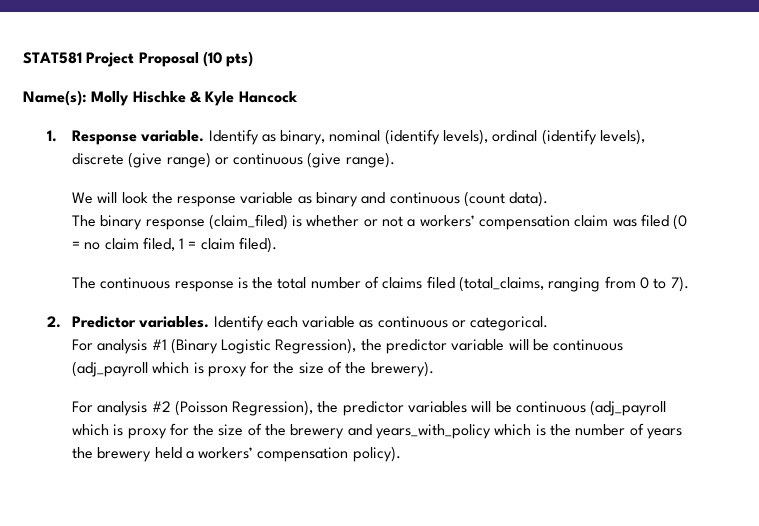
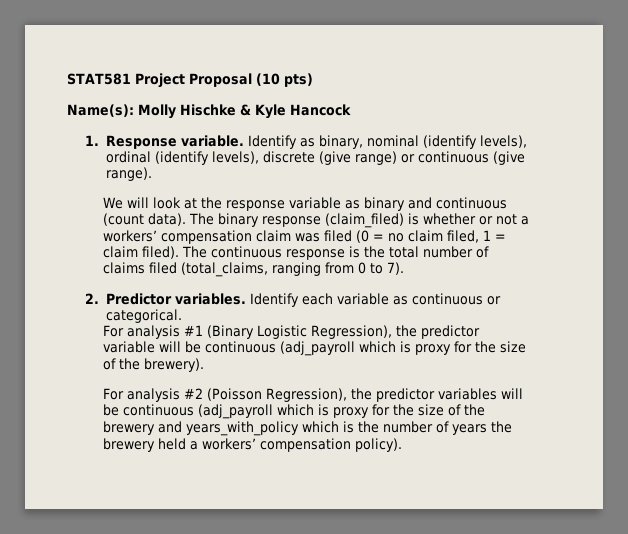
- We will look the response variable as binary and continuous (count data).
- The binary response (claim_filed) is whether or not a workers’ compensation claim was filed (0 = no claim filed, 1 = claim filed).
- The continuous response is the total number of claims filed (total_claims, ranging from 0 to 7).
+ We will look at the response variable as binary and continuous (count data). The binary response (claim_filed) is whether or not a workers’ compensation claim was filed (0 = no claim filed, 1 = claim filed). The continuous response is the total number of claims filed (total_claims, ranging from 0 to 7).

